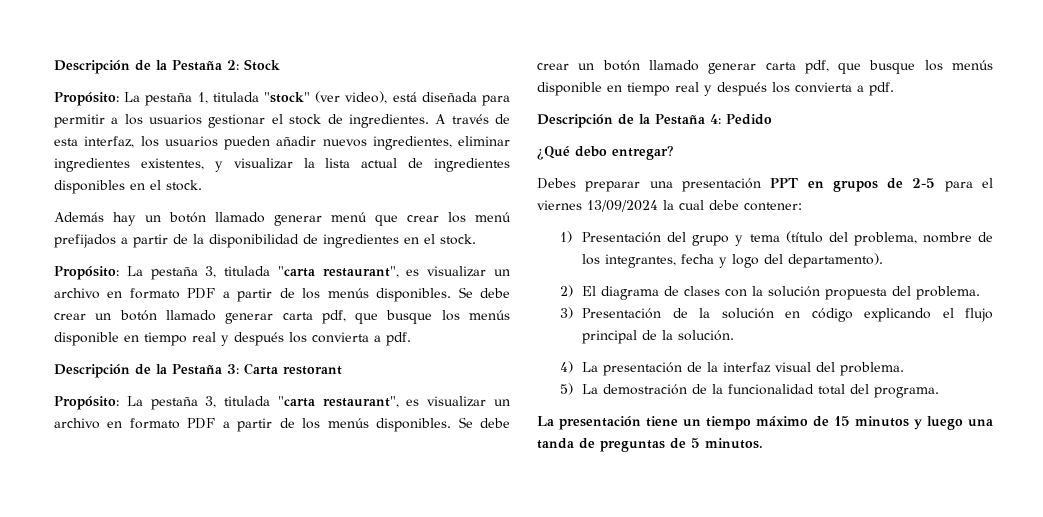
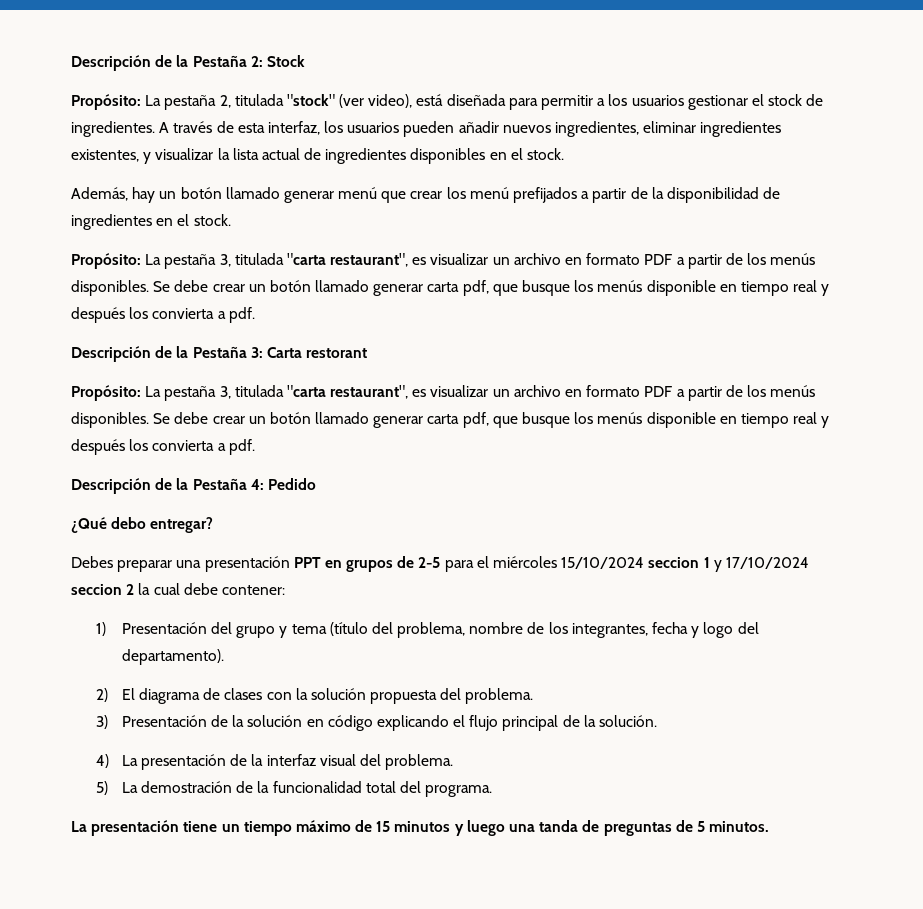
- Propósito: La pestaña 1, titulada "stock" (ver video), está diseñada para permitir a los usuarios gestionar el stock de ingredientes.
+ Propósito: La pestaña 2, titulada "stock" (ver video), está diseñada para permitir a los usuarios gestionar el stock de ingredientes.
- Además hay un botón llamado generar menú que crear los menú prefijados a partir de la disponibilidad de ingredientes en el stock.
+ Además, hay un botón llamado generar menú que crear los menú prefijados a partir de la disponibilidad de ingredientes en el stock.
- Debes preparar una presentación PPT en grupos de 2-5 para el viernes 13/09/2024 la cual debe contener:
+ Debes preparar una presentación PPT en grupos de 2-5 para el miércoles 15/10/2024 seccion 1 y 17/10/2024 seccion 2 la cual debe contener:

